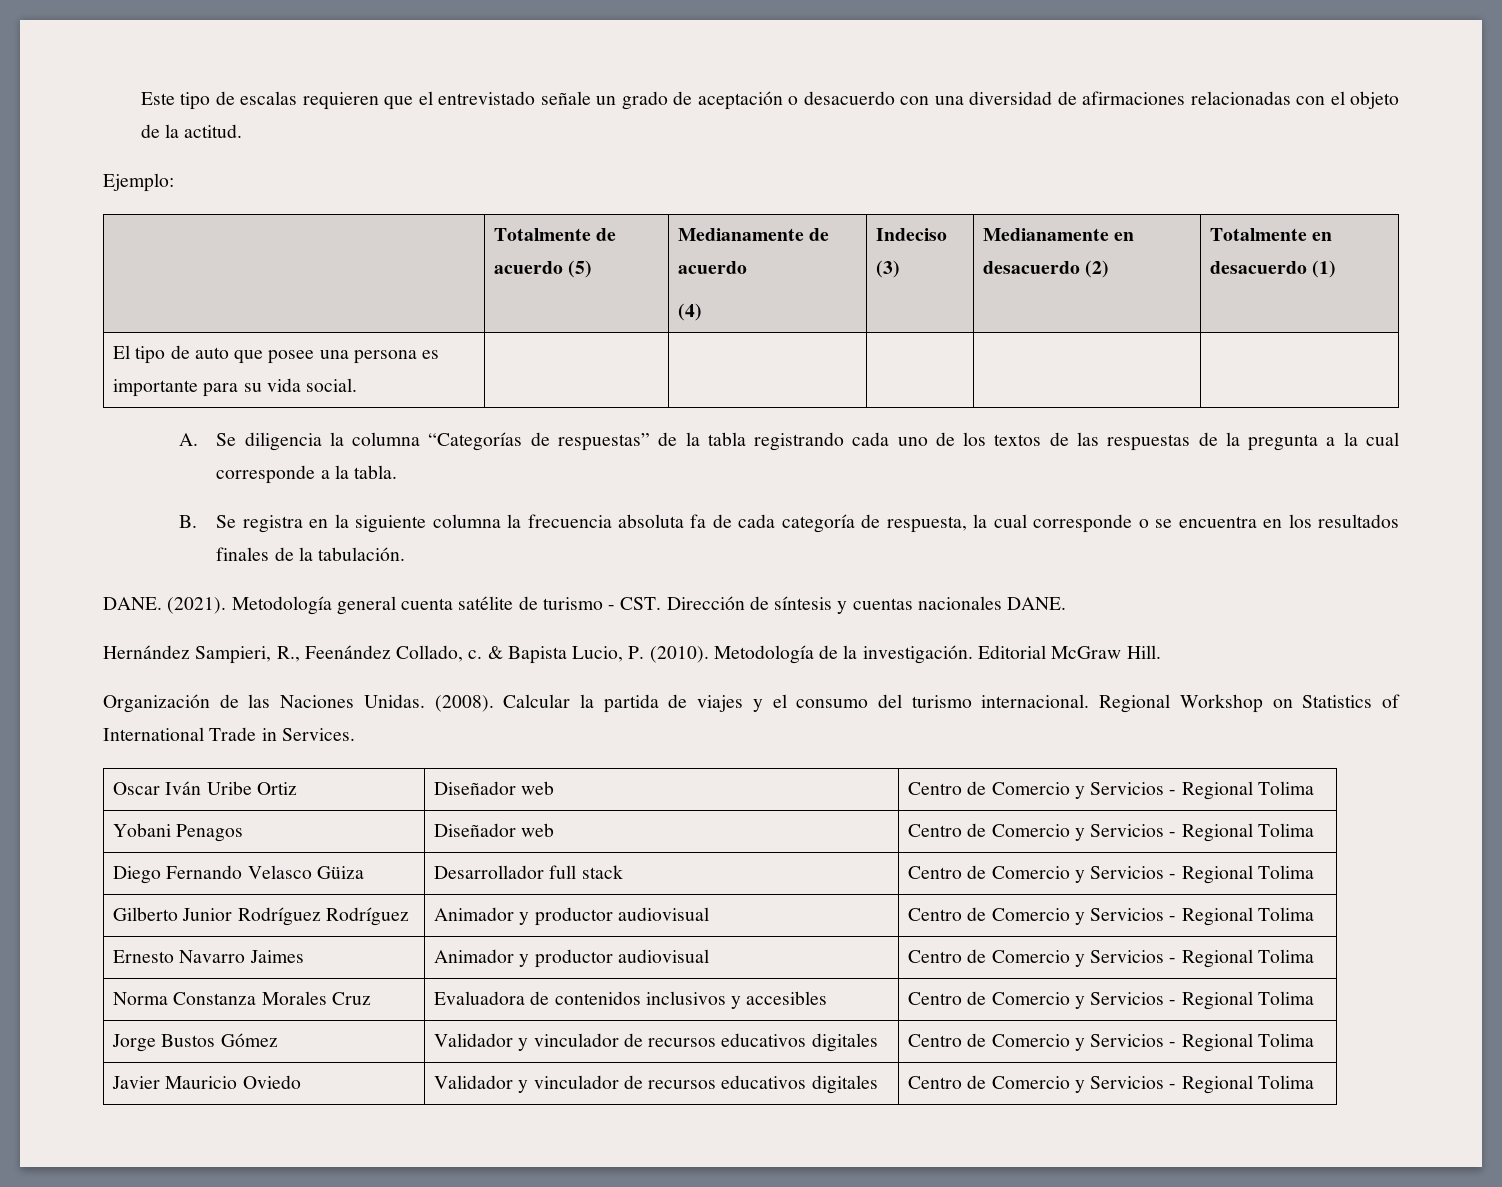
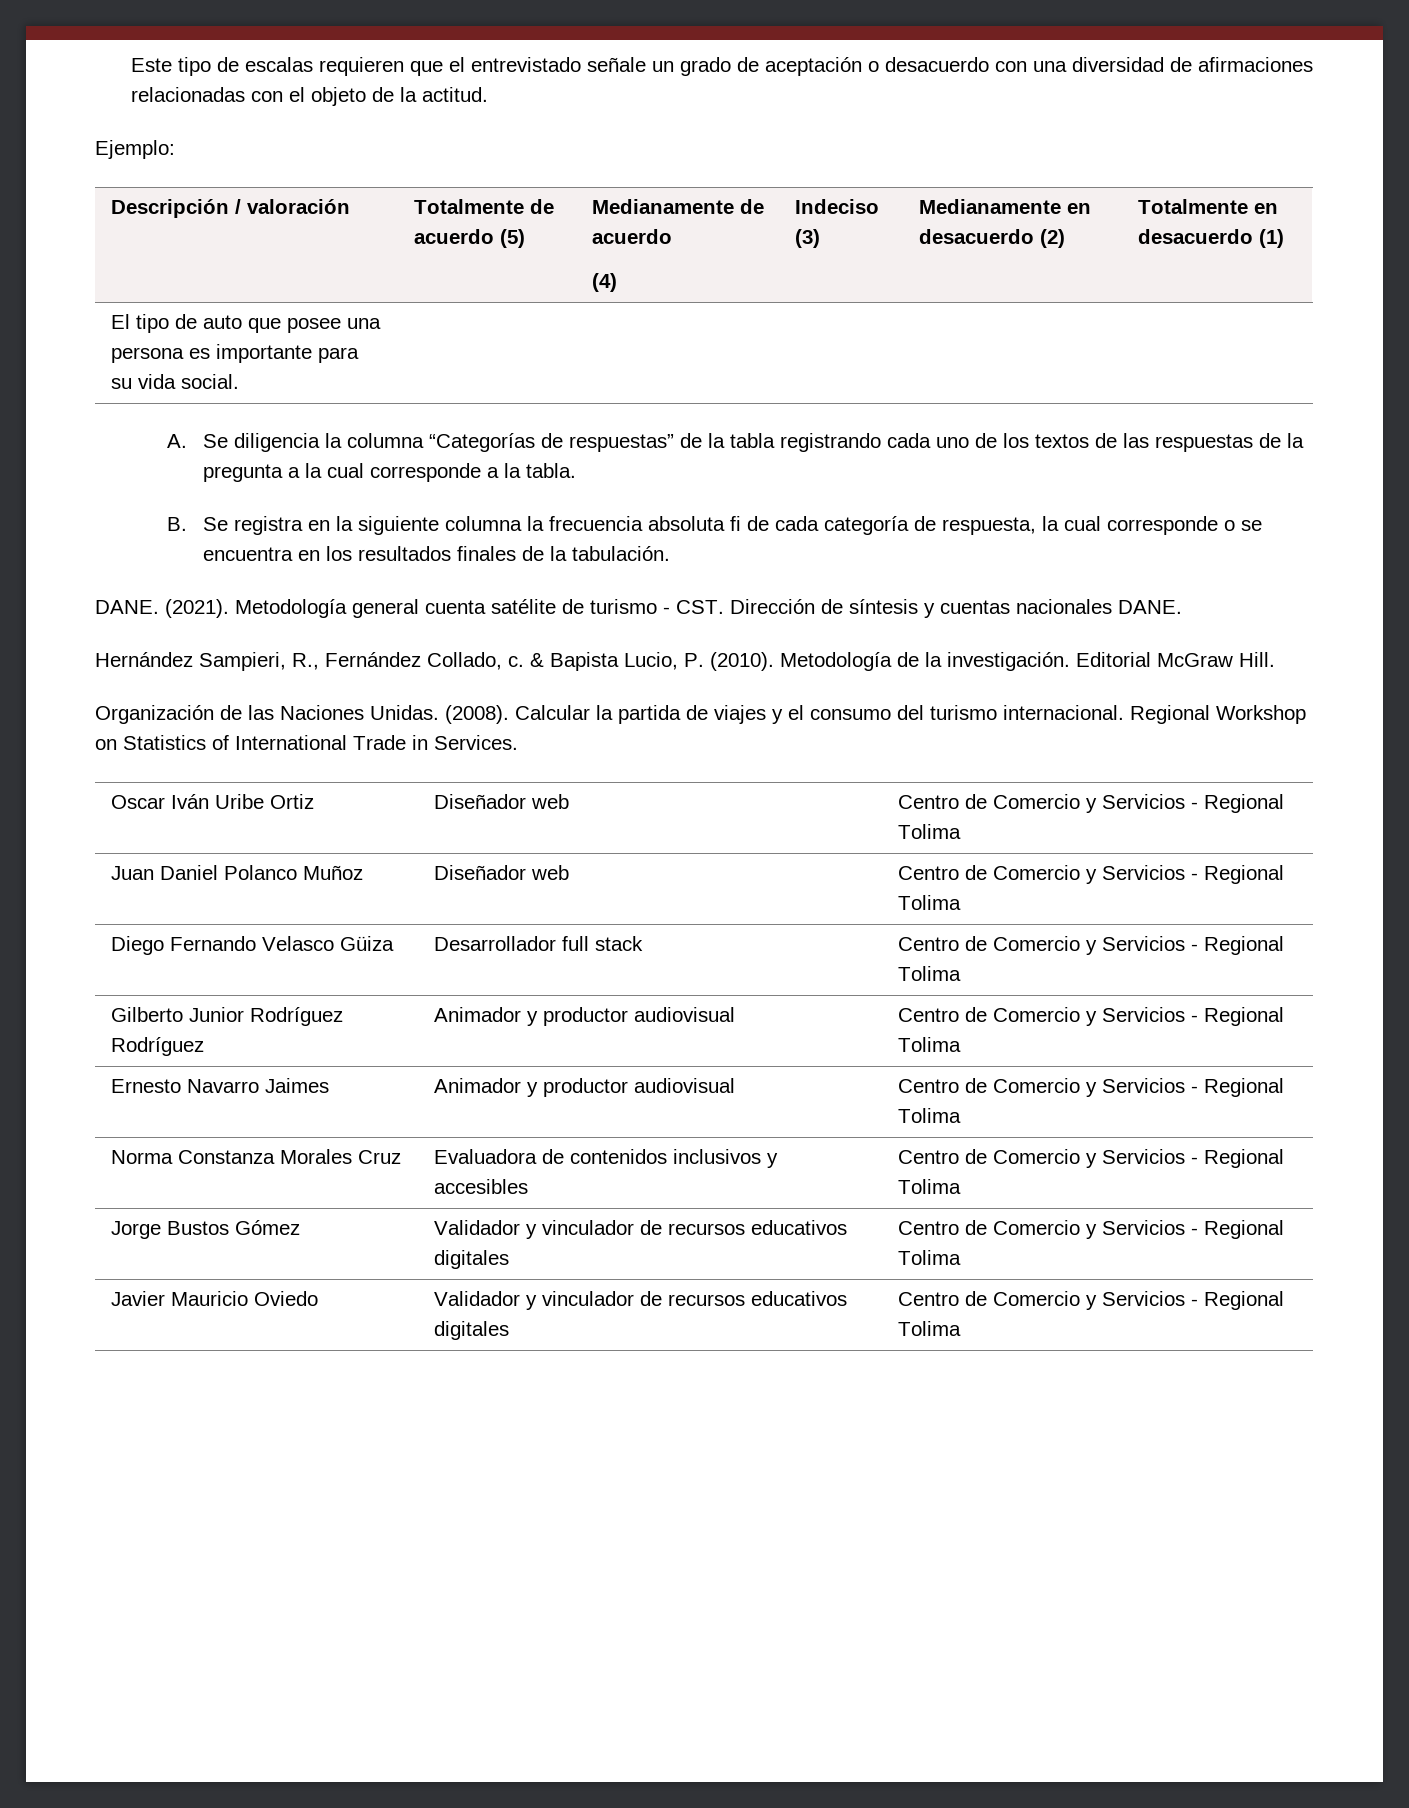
- | Totalmente de acuerdo (5) | Medianamente de acuerdo
+ Descripción / valoración | Totalmente de acuerdo (5) | Medianamente de acuerdo
- B. Se registra en la siguiente columna la frecuencia absoluta fa de cada categoría de respuesta, la cual corresponde o se encuentra en los resultados finales de la tabulación.
+ B. Se registra en la siguiente columna la frecuencia absoluta fi de cada categoría de respuesta, la cual corresponde o se encuentra en los resultados finales de la tabulación.
- Hernández Sampieri, R., Feenández Collado, c.
+ Hernández Sampieri, R., Fernández Collado, c.
- Yobani Penagos | Diseñador web | Centro de Comercio y Servicios - Regional Tolima
+ Juan Daniel Polanco Muñoz | Diseñador web | Centro de Comercio y Servicios - Regional Tolima

